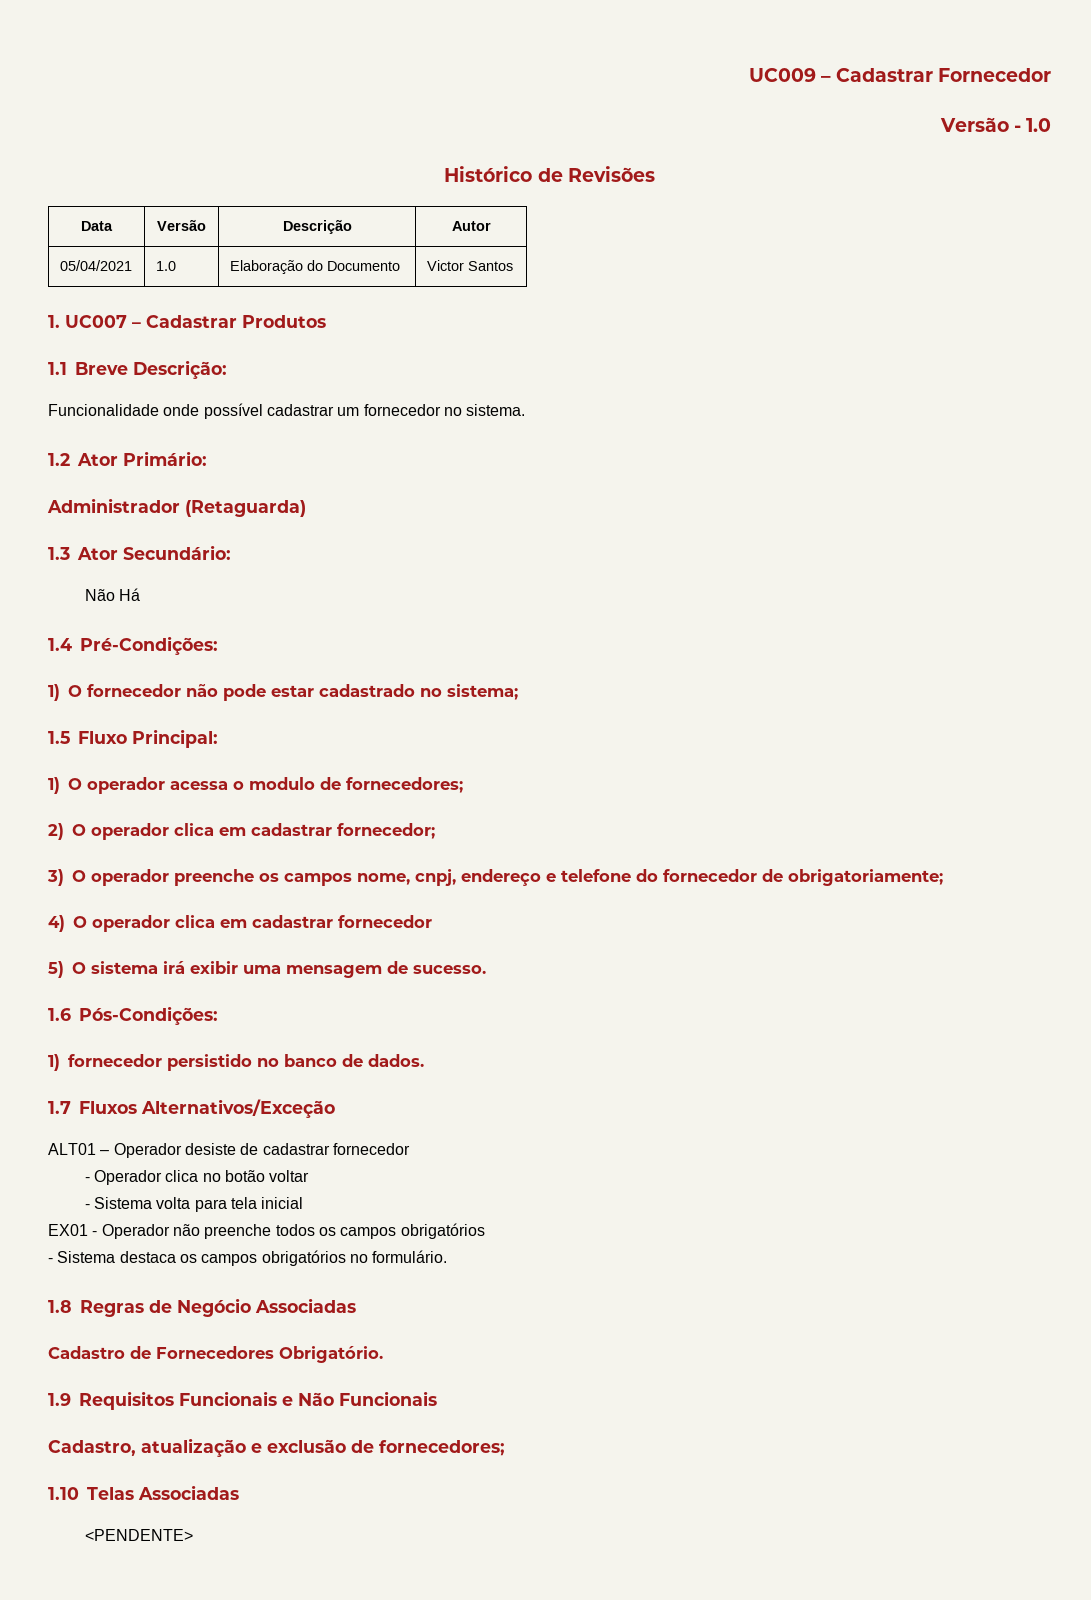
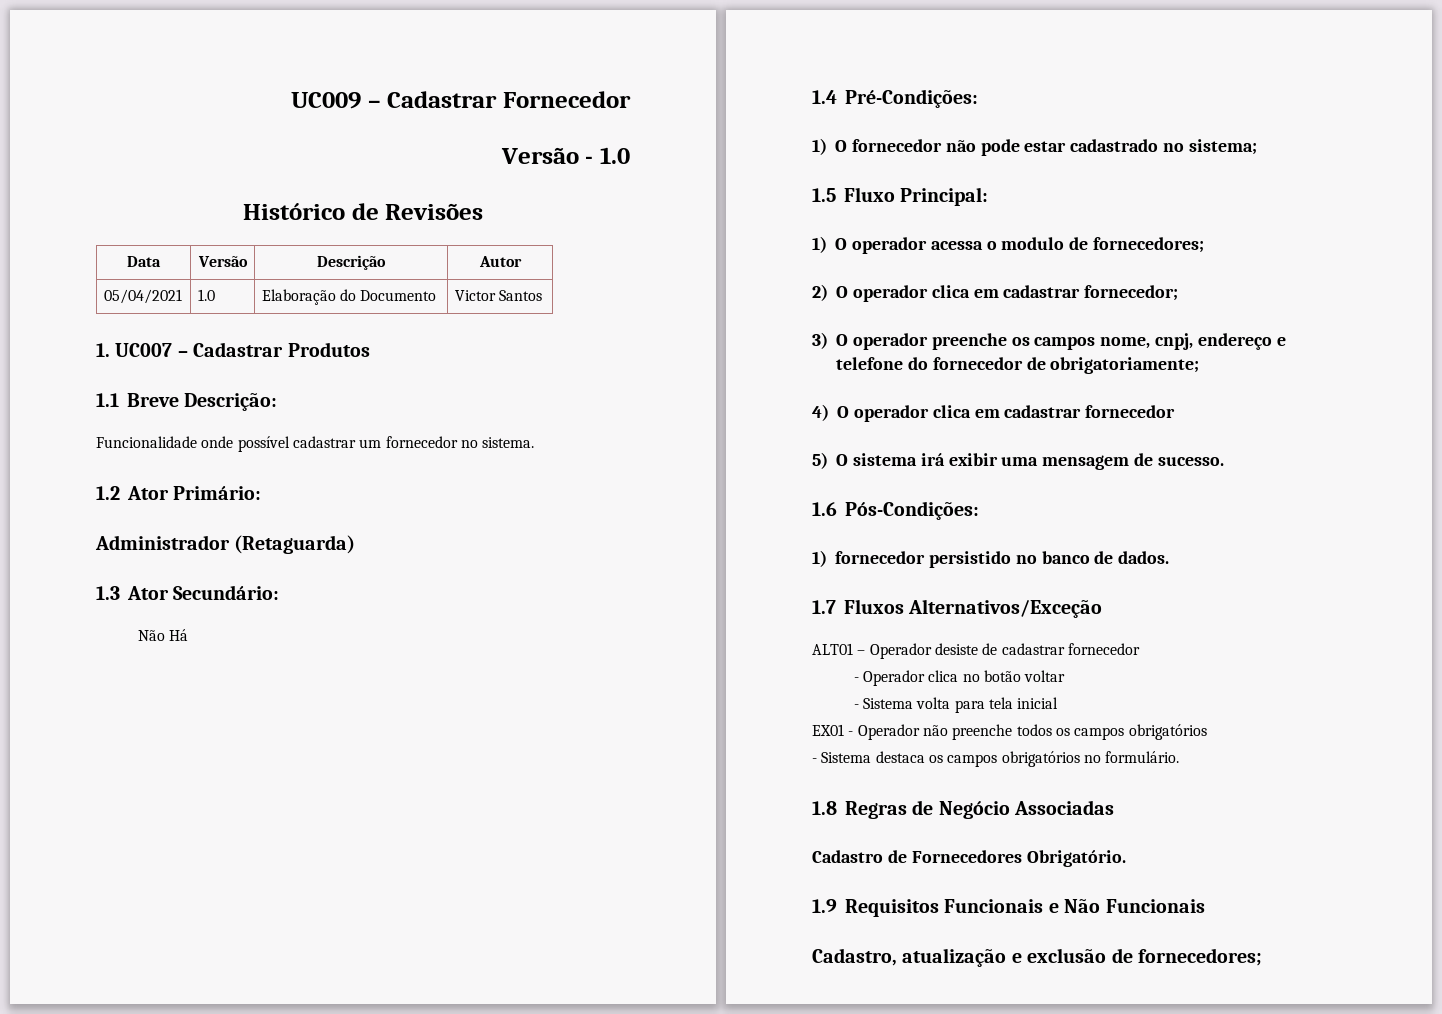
- 1.10 Telas Associadas
- <PENDENTE>

